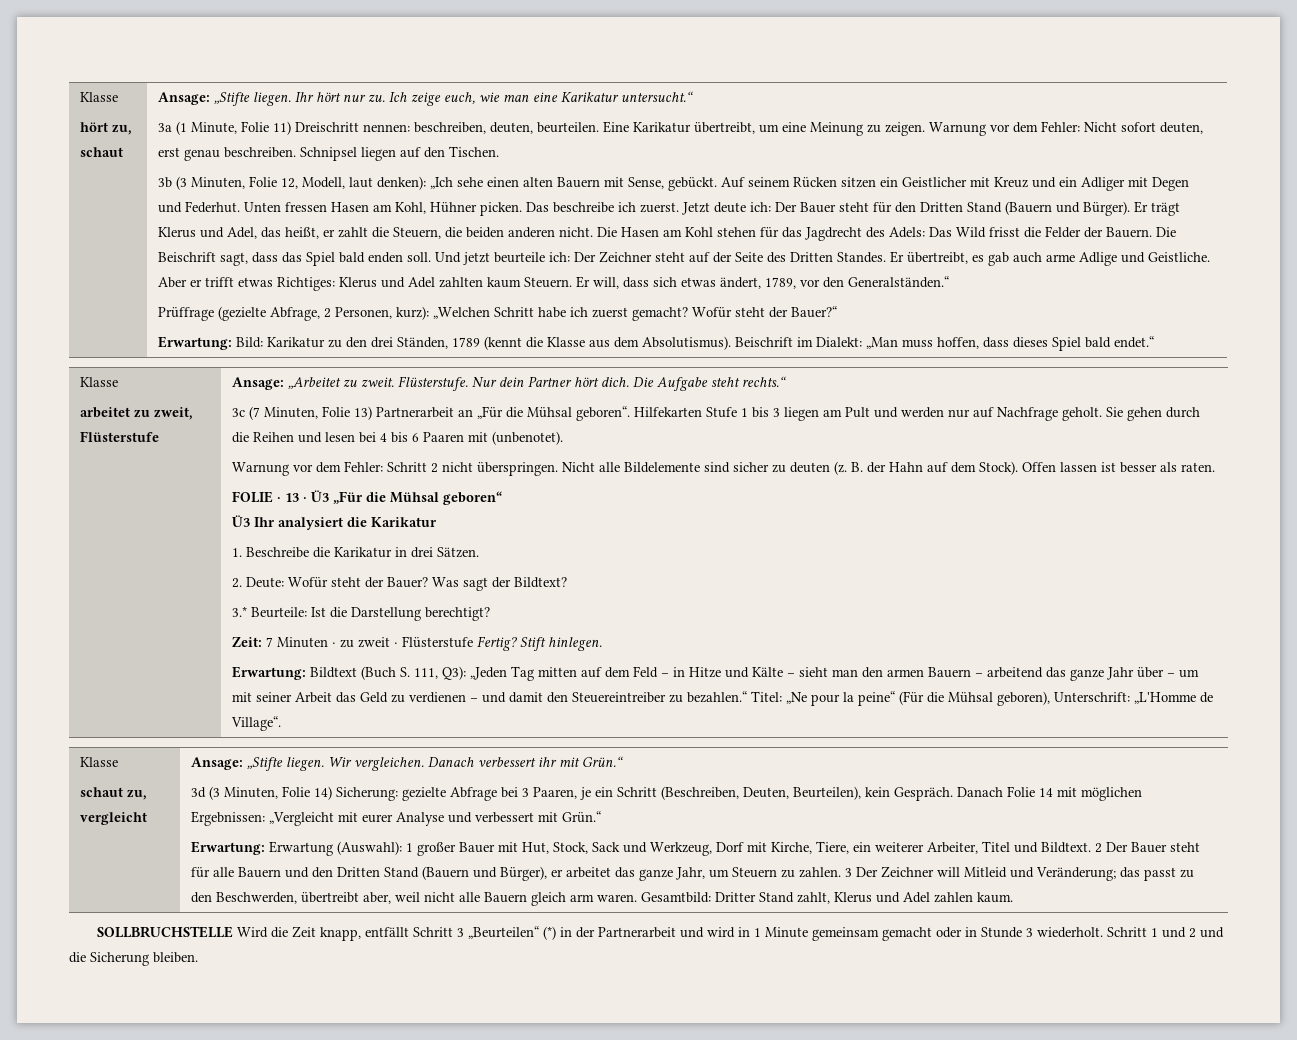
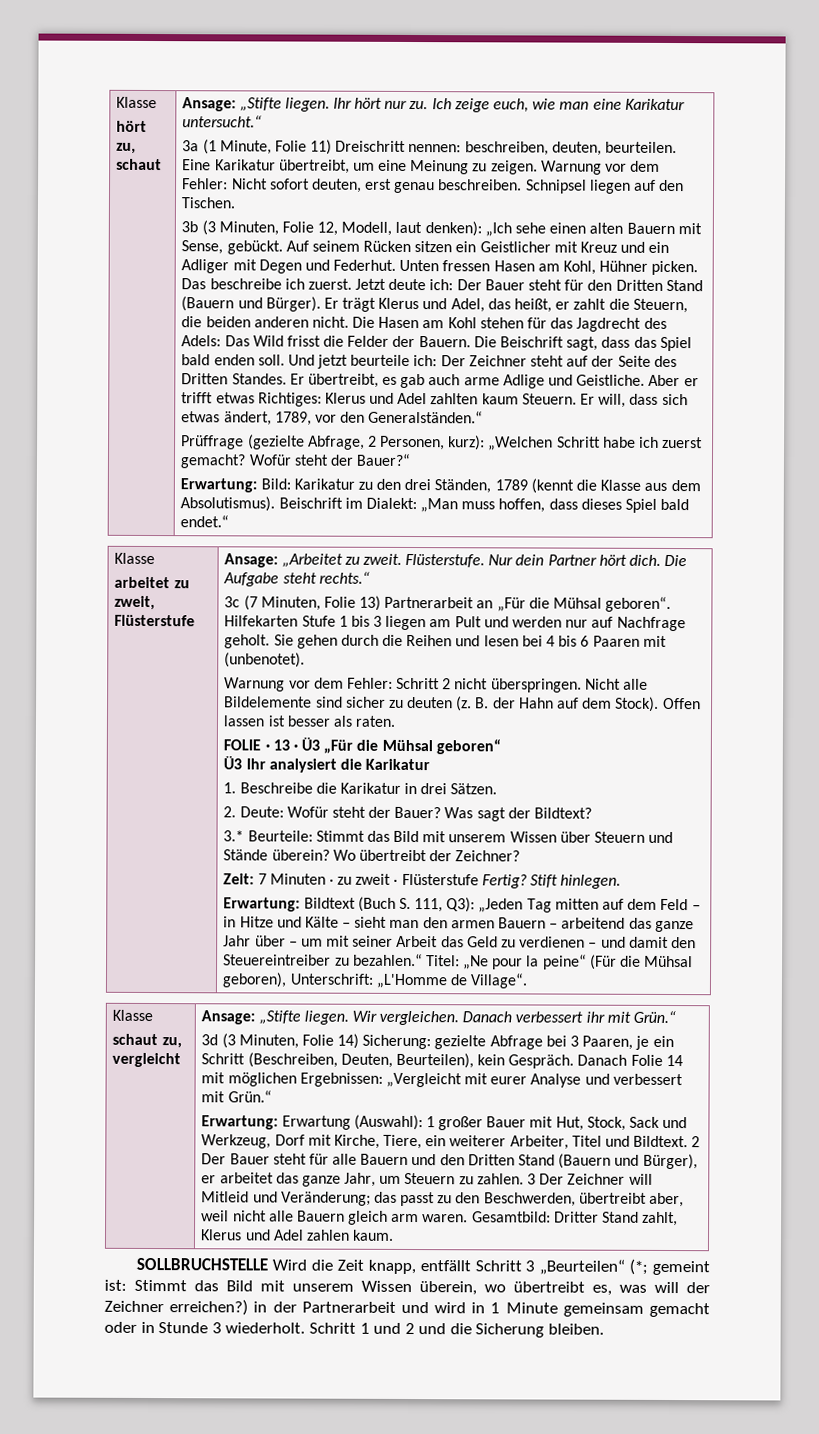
- 3.* Beurteile: Ist die Darstellung berechtigt?
+ 3.* Beurteile: Stimmt das Bild mit unserem Wissen über Steuern und Stände überein? Wo übertreibt der Zeichner?
- SOLLBRUCHSTELLE Wird die Zeit knapp, entfällt Schritt 3 „Beurteilen“ (*) in der Partnerarbeit und wird in 1 Minute gemeinsam gemacht oder in Stunde 3 wiederholt.
+ SOLLBRUCHSTELLE Wird die Zeit knapp, entfällt Schritt 3 „Beurteilen“ (*; gemeint ist: Stimmt das Bild mit unserem Wissen überein, wo übertreibt es, was will der Zeichner erreichen?) in der Partnerarbeit und wird in 1 Minute gemeinsam gemacht oder in Stunde 3 wiederholt.

